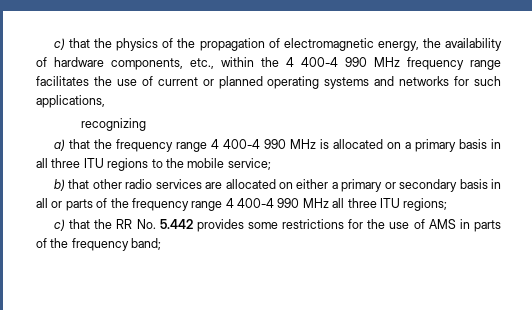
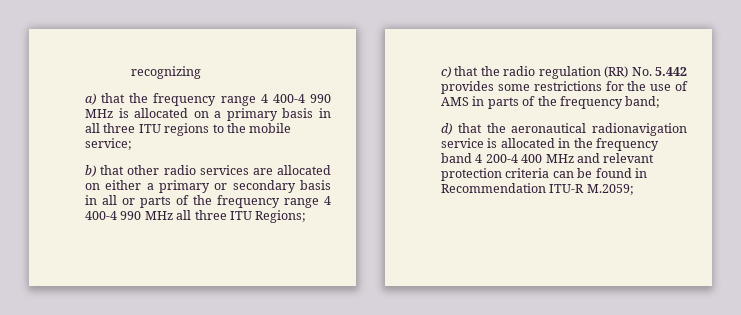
- c) that the physics of the propagation of electromagnetic energy, the availability of hardware components, etc., within the 4 400-4 990 MHz frequency range facilitates the use of current or planned operating systems and networks for such applications,
- b) that other radio services are allocated on either a primary or secondary basis in all or parts of the frequency range 4 400-4 990 MHz all three ITU regions;
- c) that the RR No. 5.442 provides some restrictions for the use of AMS in parts of the frequency band;
+ b) that other radio services are allocated on either a primary or secondary basis in all or parts of the frequency range 4 400-4 990 MHz all three ITU Regions;
+ c) that the radio regulation (RR) No. 5.442 provides some restrictions for the use of AMS in parts of the frequency band;
+ d) that the aeronautical radionavigation service is allocated in the frequency band 4 200-4 400 MHz and relevant protection criteria can be found in Recommendation ITU-R M.2059;

